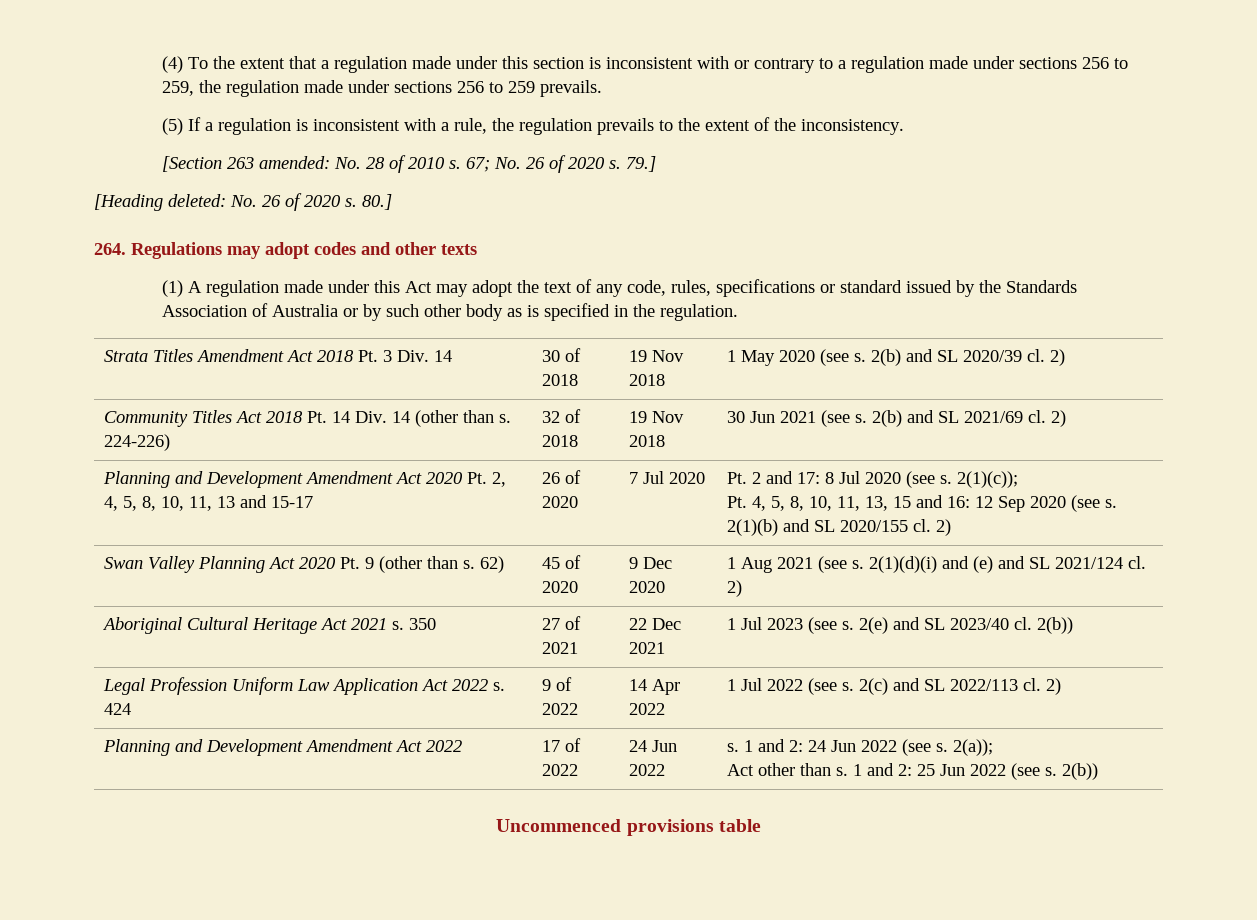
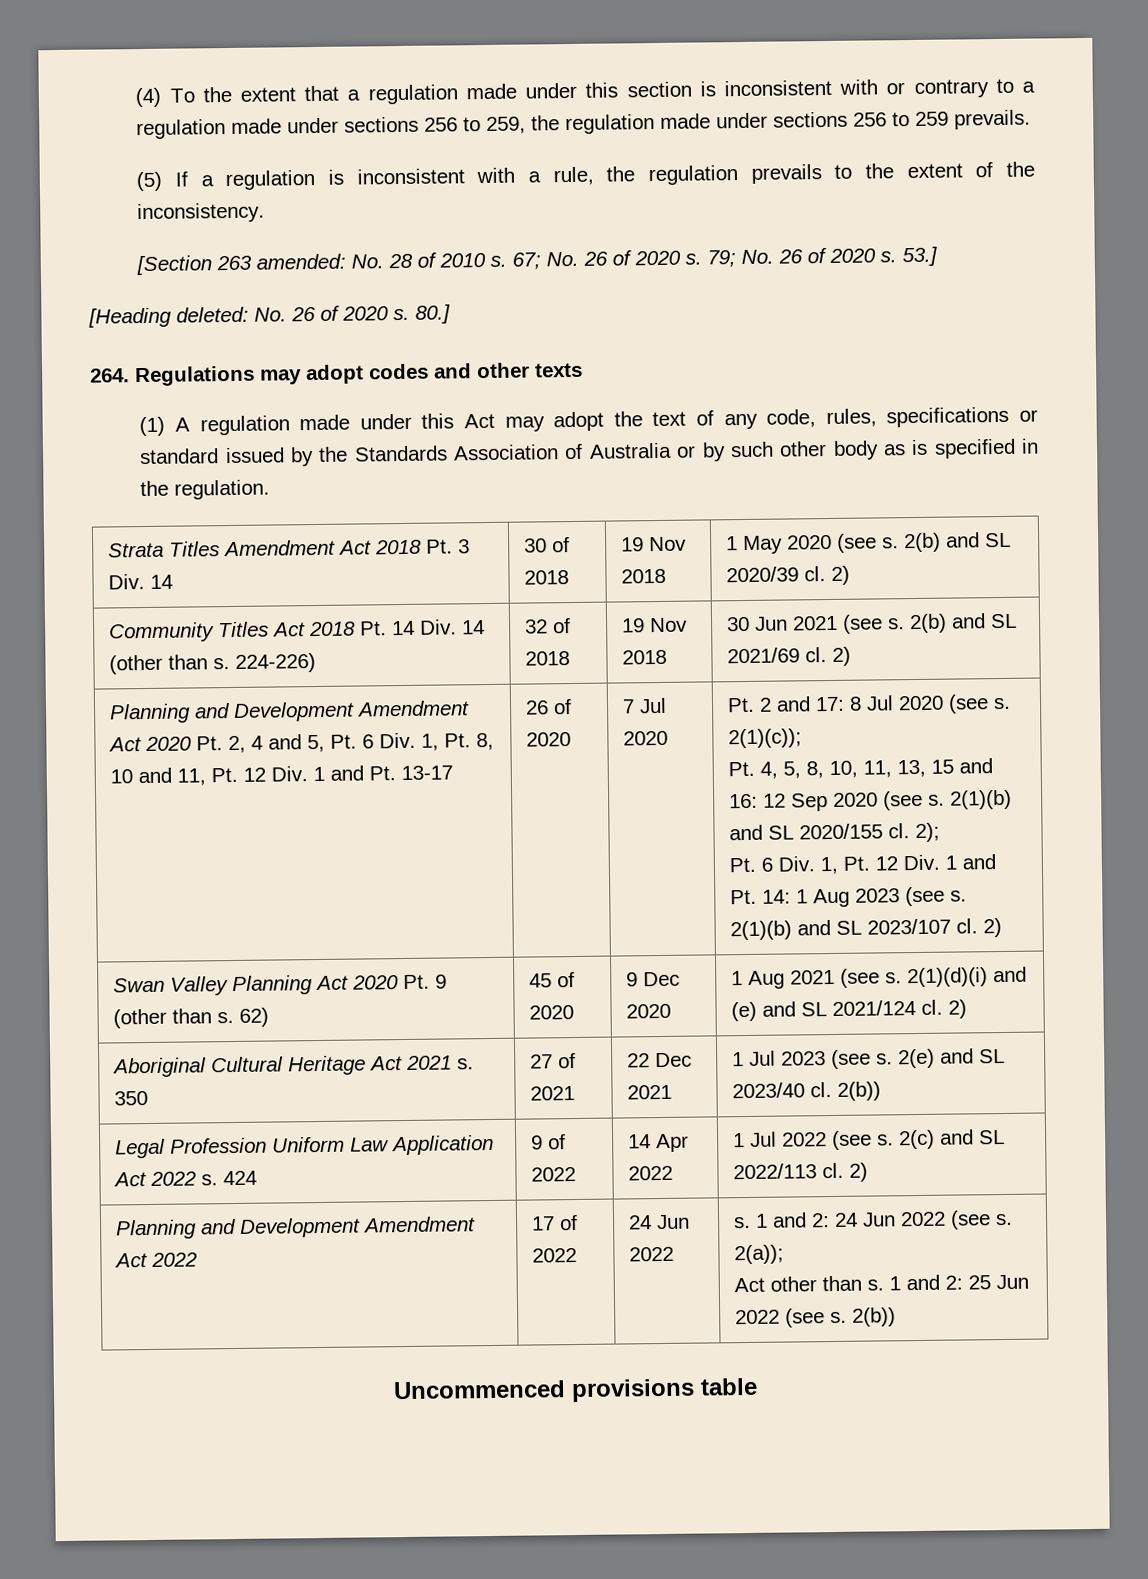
- 79.]
+ 79; No. 26 of 2020 s. 53.]
- Planning and Development Amendment Act 2020 Pt. 2, 4, 5, 8, 10, 11, 13 and 15-17
+ Planning and Development Amendment Act 2020 Pt. 2, 4 and 5, Pt. 6 Div. 1, Pt. 8, 10 and 11, Pt. 12 Div. 1 and Pt. 13-17
+ 2);
+ Pt. 6 Div. 1, Pt. 12 Div. 1 and Pt. 14: 1 Aug 2023 (see s. 2(1)(b) and SL 2023/107 cl.

